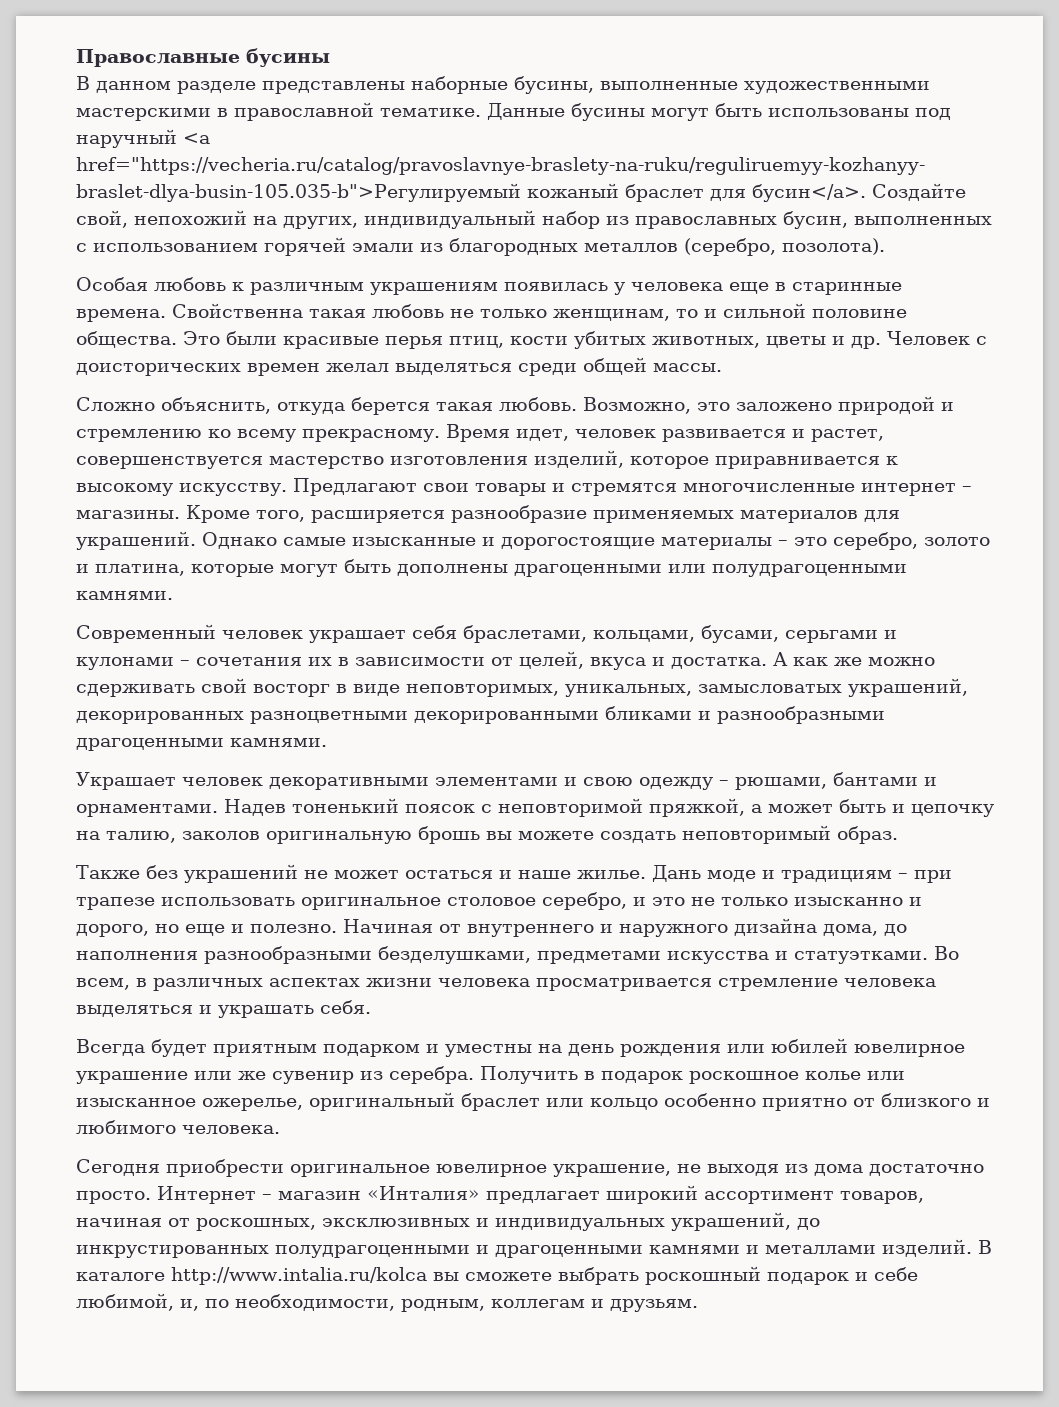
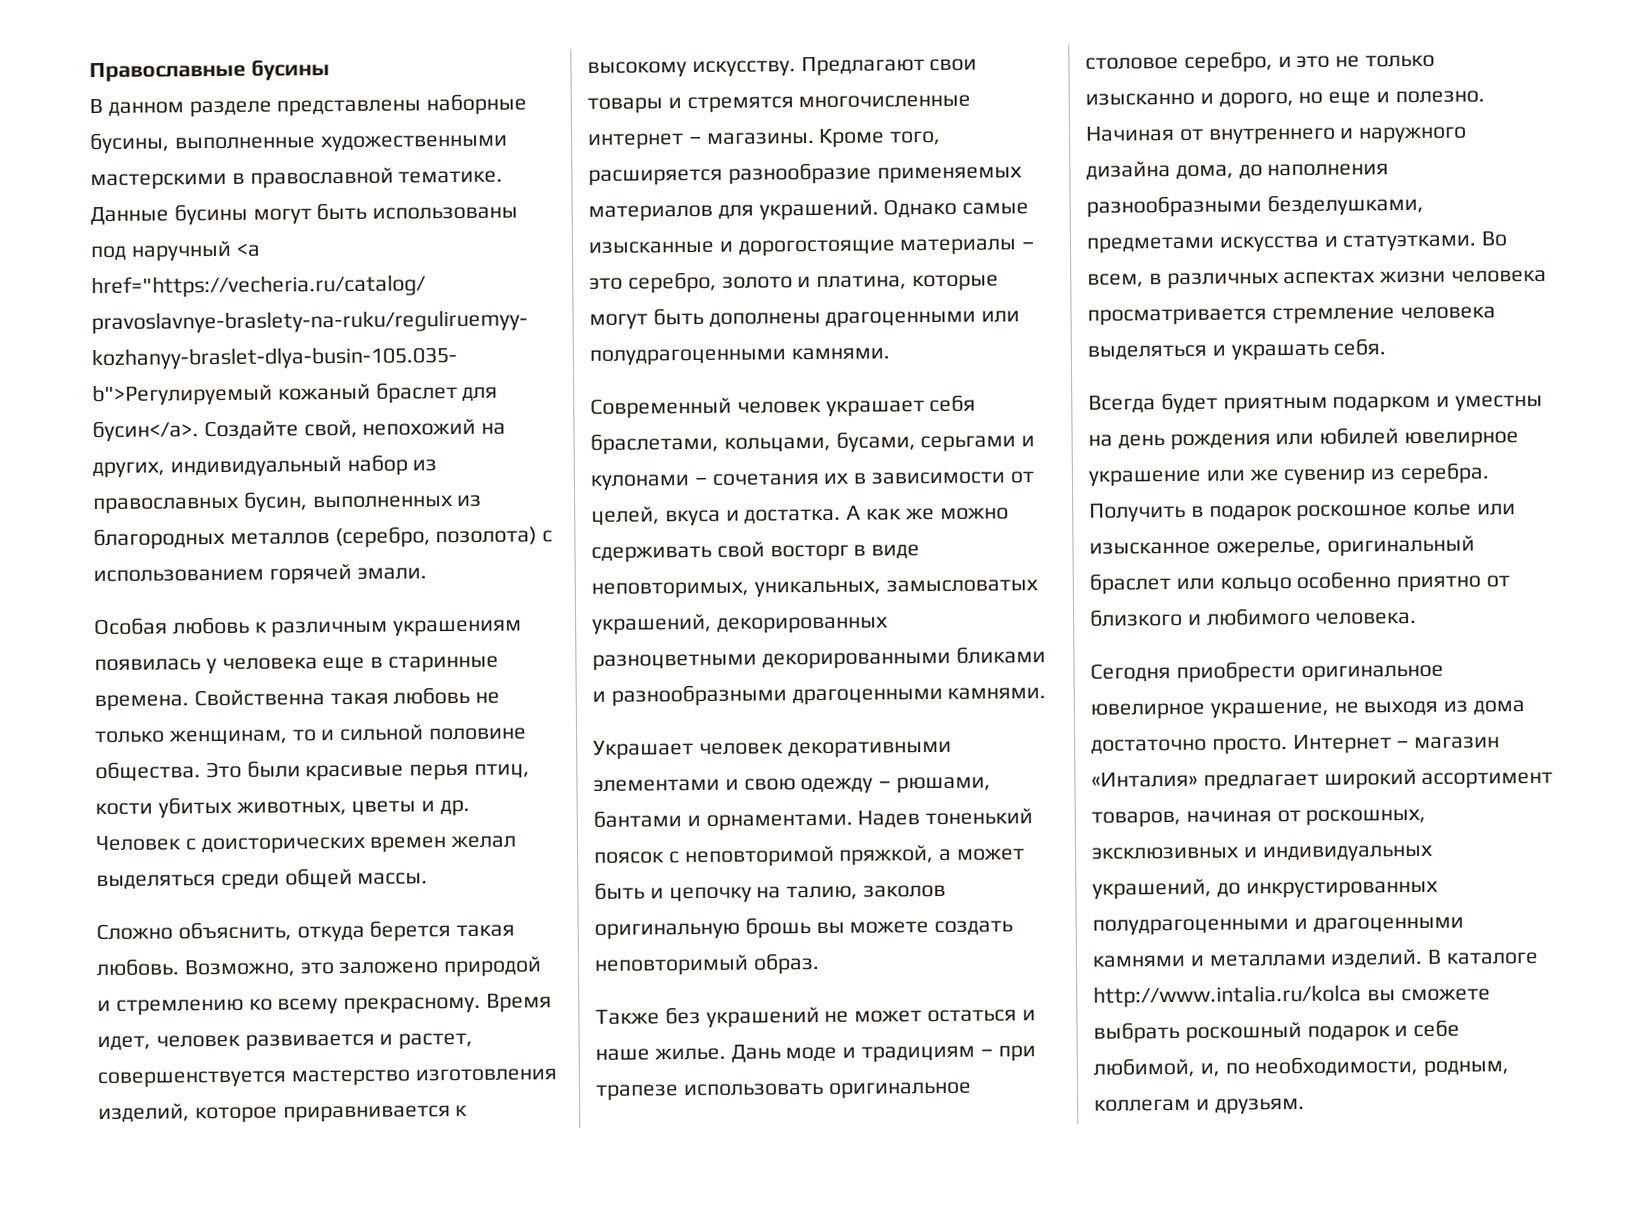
- Создайте свой, непохожий на других, индивидуальный набор из православных бусин, выполненных с использованием горячей эмали из благородных металлов (серебро, позолота).
+ Создайте свой, непохожий на других, индивидуальный набор из православных бусин, выполненных из благородных металлов (серебро, позолота) с использованием горячей эмали.

